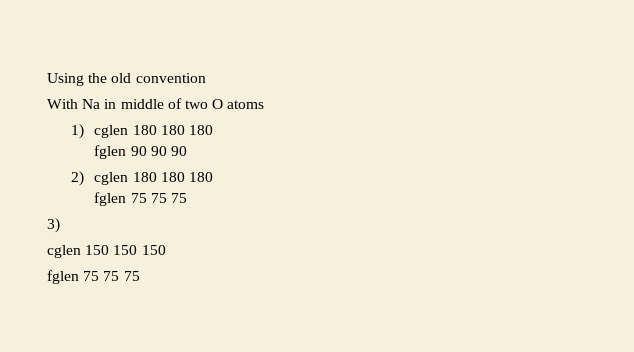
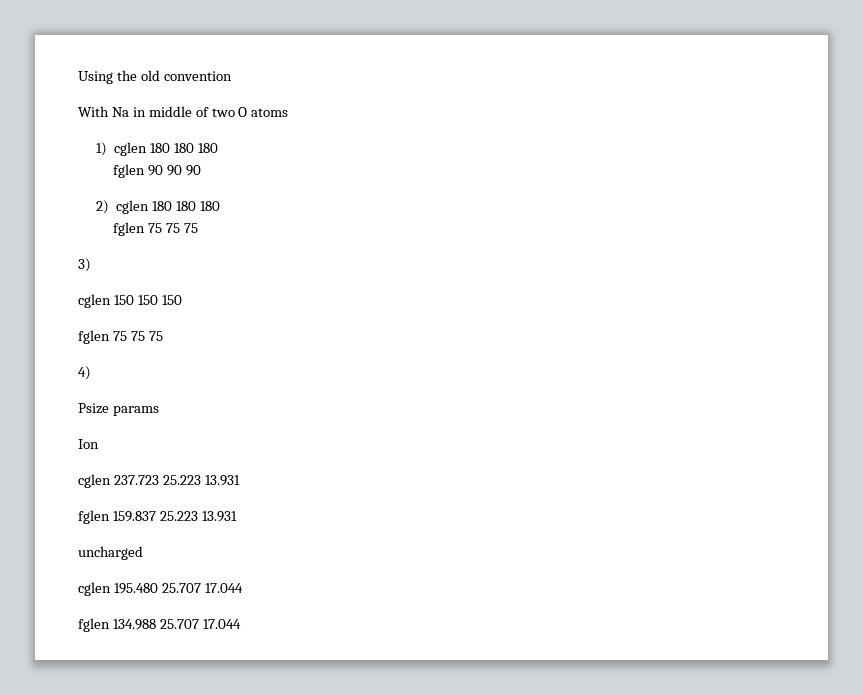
+ 4)
+ Psize params
+ Ion
+ cglen 237.723 25.223 13.931
+ fglen 159.837 25.223 13.931
+ uncharged
+ cglen 195.480 25.707 17.044
+ fglen 134.988 25.707 17.044

